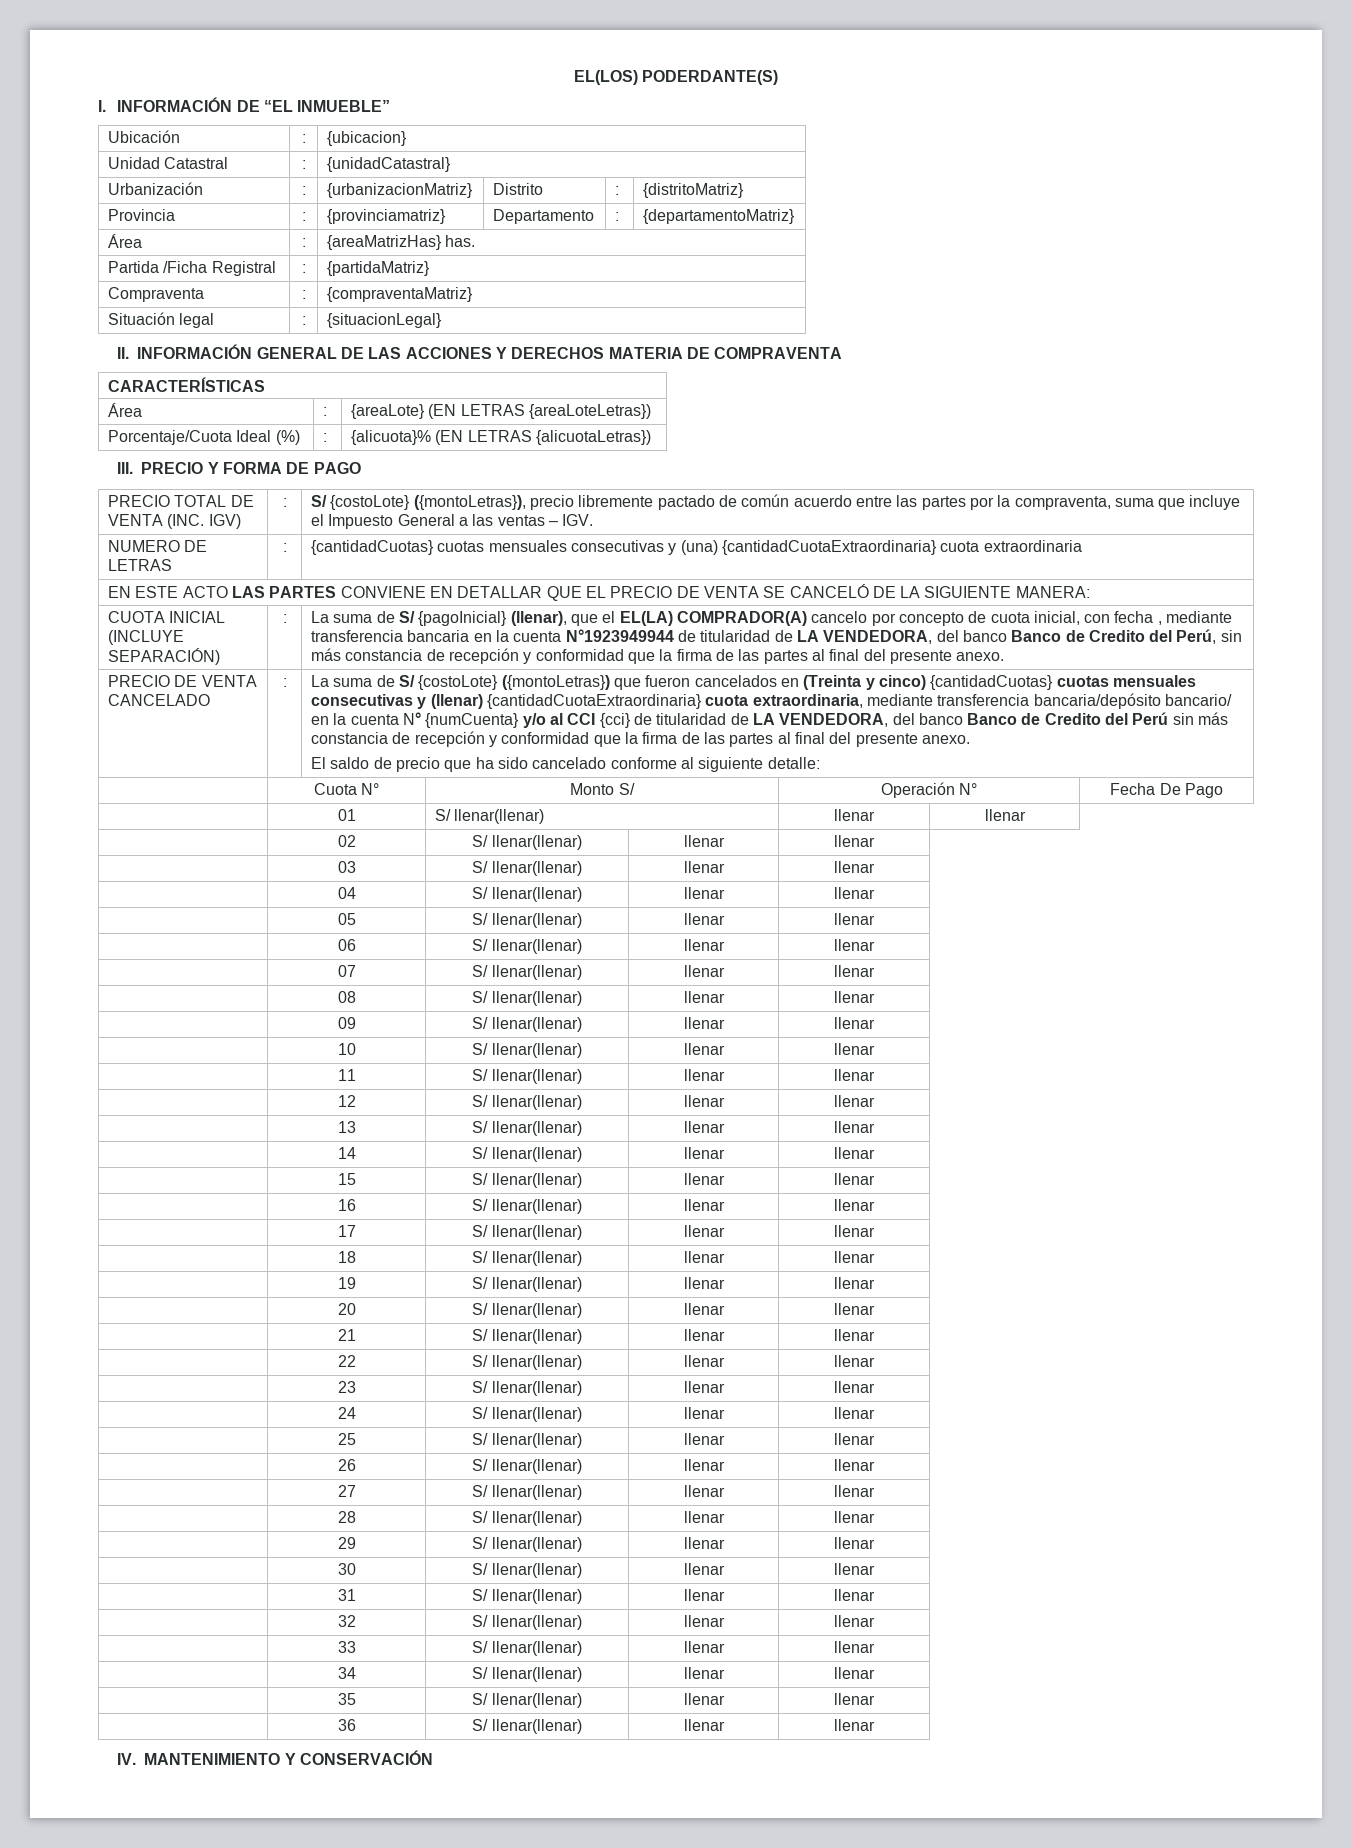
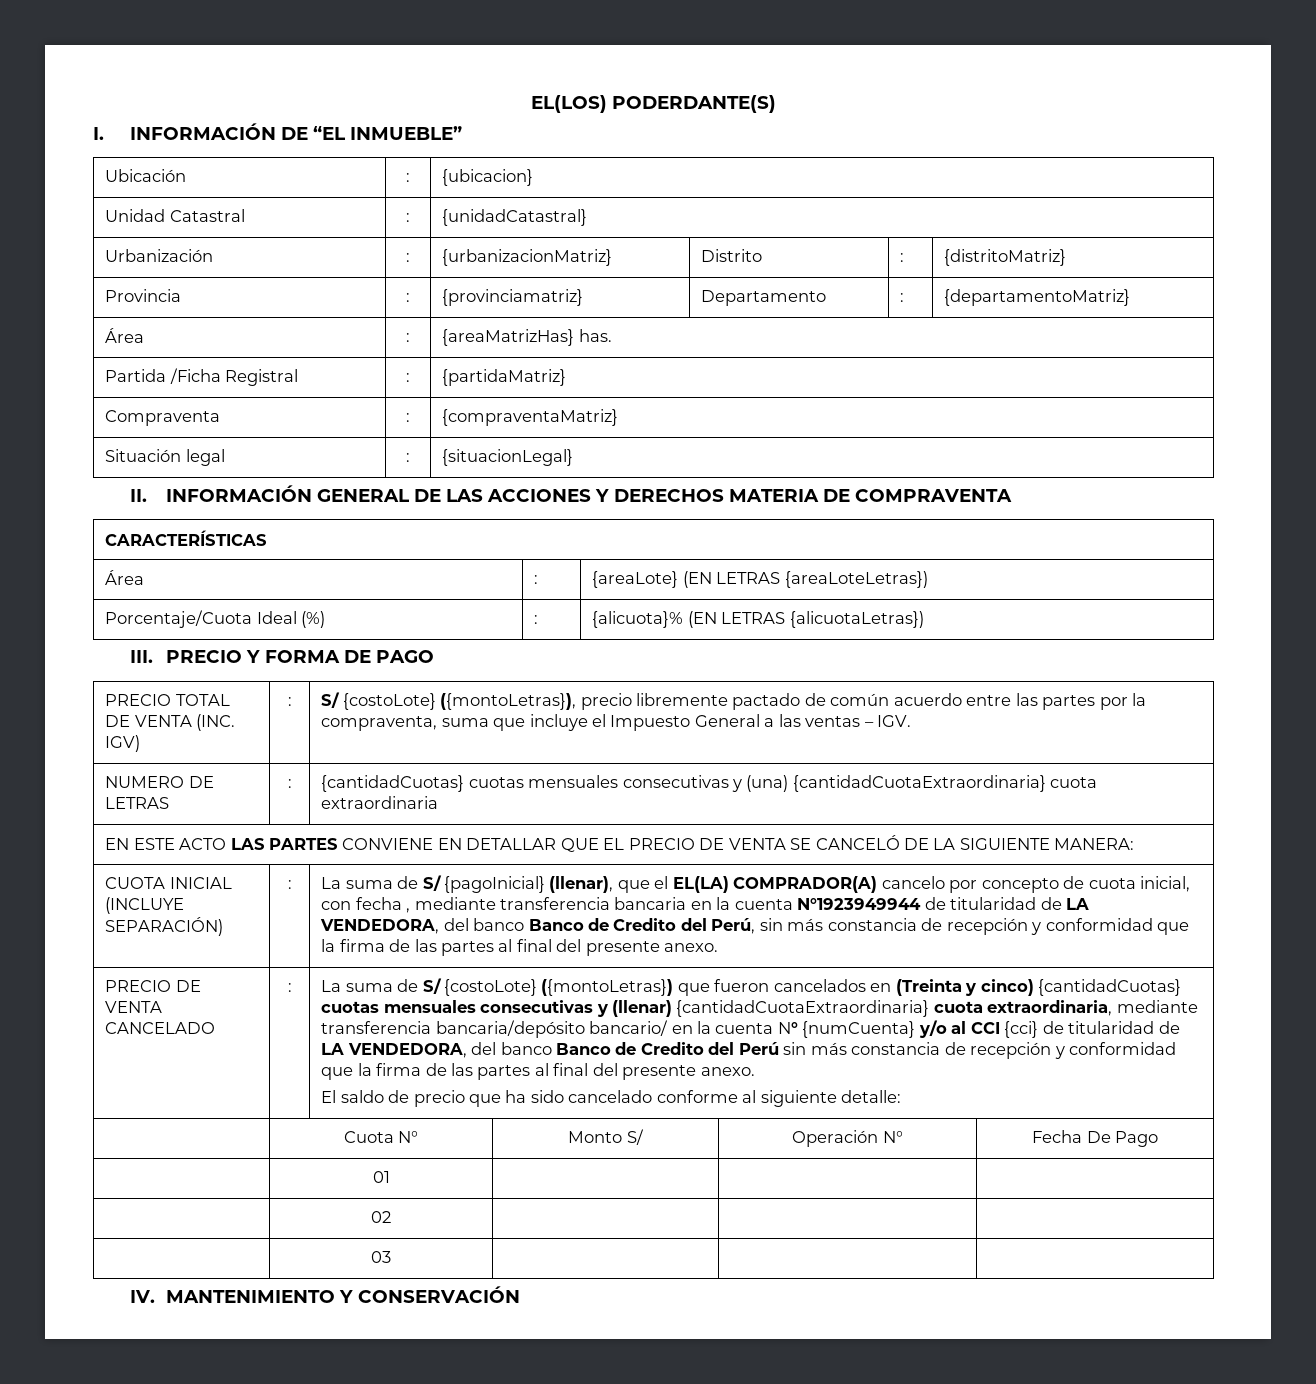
- | 01 | S/ llenar(llenar) | llenar | llenar
- | 02 | S/ llenar(llenar) | llenar | llenar
- | 03 | S/ llenar(llenar) | llenar | llenar
- | 04 | S/ llenar(llenar) | llenar | llenar
- | 05 | S/ llenar(llenar) | llenar | llenar
- | 06 | S/ llenar(llenar) | llenar | llenar
- | 07 | S/ llenar(llenar) | llenar | llenar
- | 08 | S/ llenar(llenar) | llenar | llenar
- | 09 | S/ llenar(llenar) | llenar | llenar
- | 10 | S/ llenar(llenar) | llenar | llenar
- | 11 | S/ llenar(llenar) | llenar | llenar
- | 12 | S/ llenar(llenar) | llenar | llenar
- | 13 | S/ llenar(llenar) | llenar | llenar
- | 14 | S/ llenar(llenar) | llenar | llenar
- | 15 | S/ llenar(llenar) | llenar | llenar
- | 16 | S/ llenar(llenar) | llenar | llenar
- | 17 | S/ llenar(llenar) | llenar | llenar
- | 18 | S/ llenar(llenar) | llenar | llenar
- | 19 | S/ llenar(llenar) | llenar | llenar
- | 20 | S/ llenar(llenar) | llenar | llenar
- | 21 | S/ llenar(llenar) | llenar | llenar
- | 22 | S/ llenar(llenar) | llenar | llenar
- | 23 | S/ llenar(llenar) | llenar | llenar
- | 24 | S/ llenar(llenar) | llenar | llenar
- | 25 | S/ llenar(llenar) | llenar | llenar
- | 26 | S/ llenar(llenar) | llenar | llenar
- | 27 | S/ llenar(llenar) | llenar | llenar
- | 28 | S/ llenar(llenar) | llenar | llenar
- | 29 | S/ llenar(llenar) | llenar | llenar
- | 30 | S/ llenar(llenar) | llenar | llenar
- | 31 | S/ llenar(llenar) | llenar | llenar
- | 32 | S/ llenar(llenar) | llenar | llenar
- | 33 | S/ llenar(llenar) | llenar | llenar
- | 34 | S/ llenar(llenar) | llenar | llenar
- | 35 | S/ llenar(llenar) | llenar | llenar
- | 36 | S/ llenar(llenar) | llenar | llenar
+ | 01 | | |
+ | 02 | | |
+ | 03 | | |

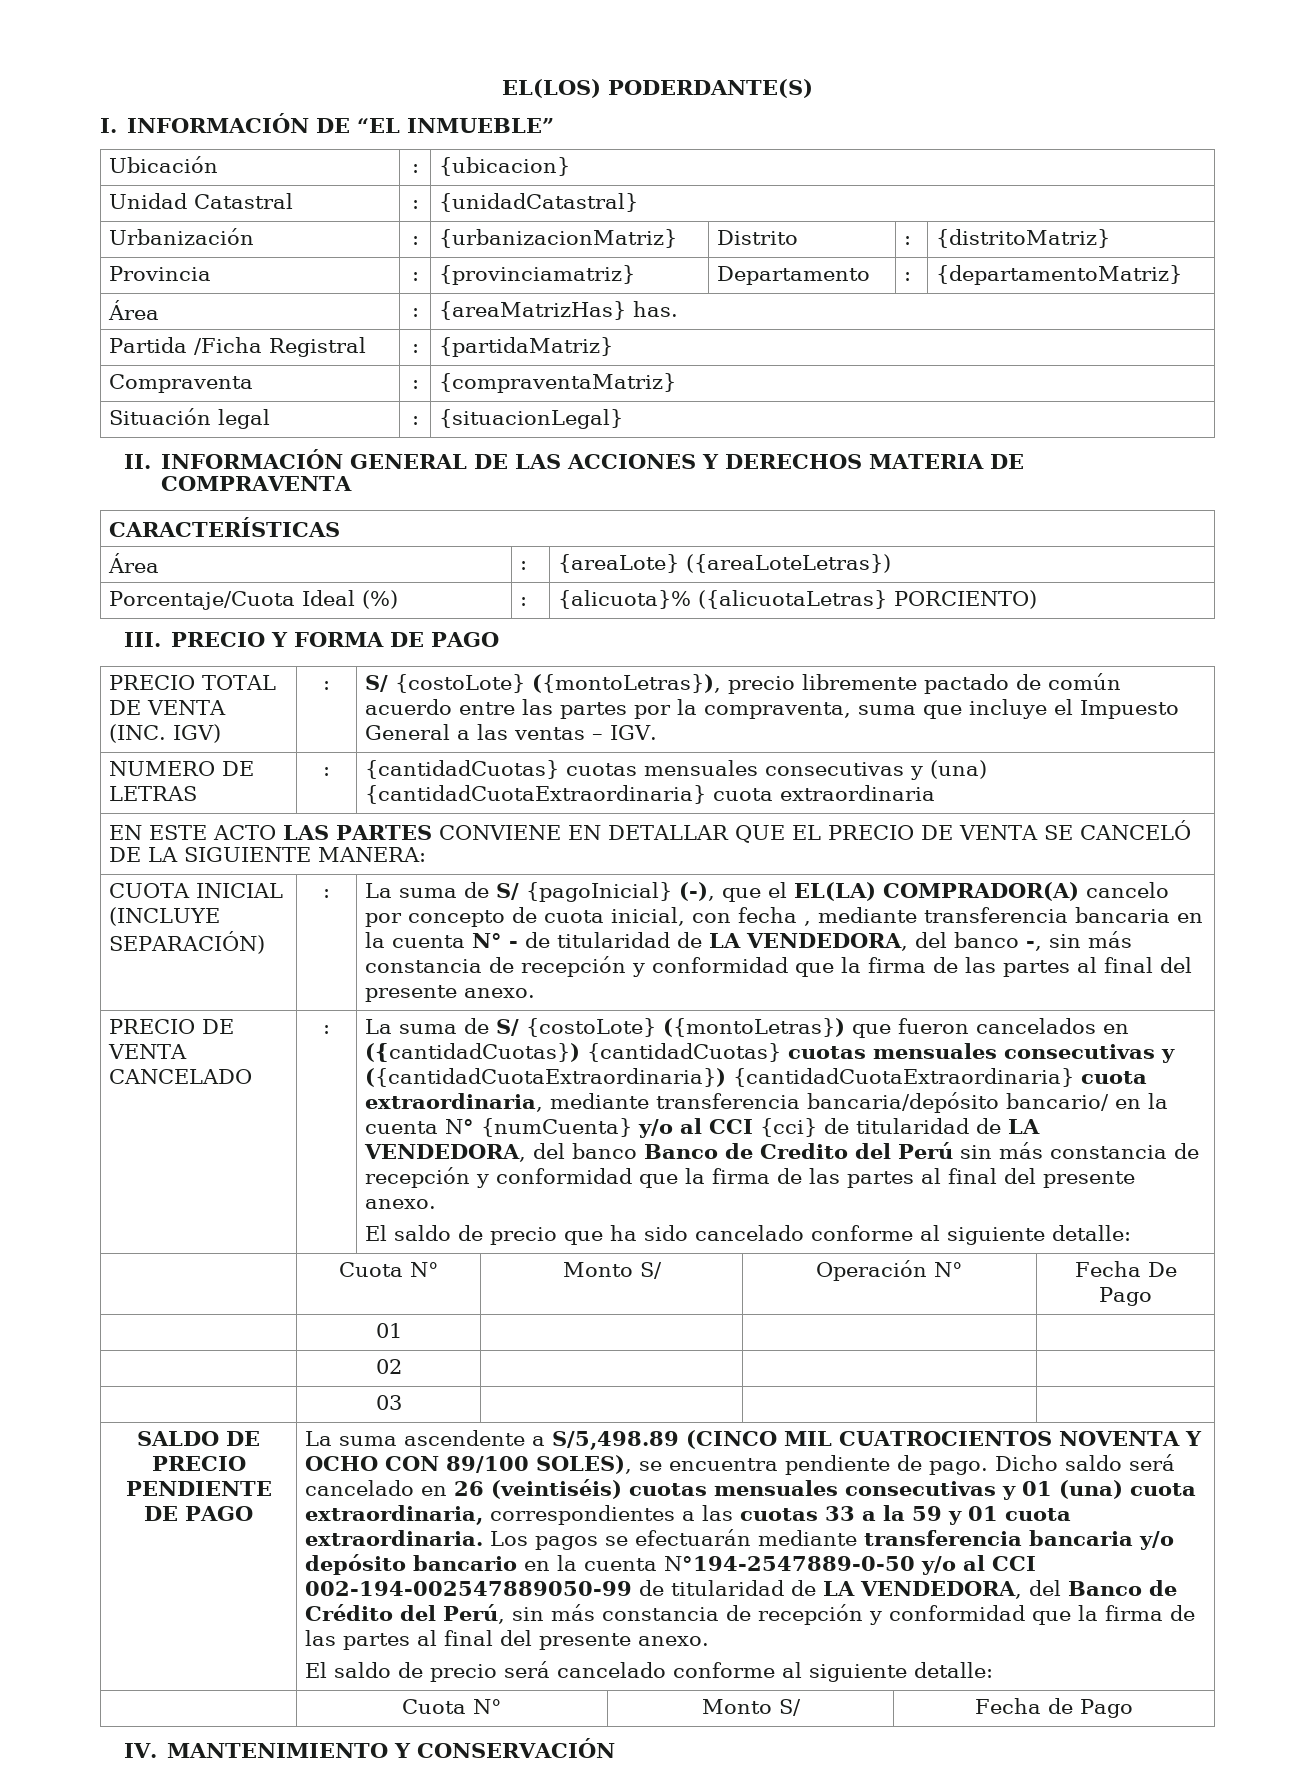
- Área | : | {areaLote} (EN LETRAS {areaLoteLetras})
+ Área | : | {areaLote} ({areaLoteLetras})
- Porcentaje/Cuota Ideal (%) | : | {alicuota}% (EN LETRAS {alicuotaLetras})
+ Porcentaje/Cuota Ideal (%) | : | {alicuota}% ({alicuotaLetras} PORCIENTO)
- La suma de S/ {pagoInicial} (llenar), que el EL(LA) COMPRADOR(A) cancelo por concepto de cuota inicial, con fecha , mediante transferencia bancaria en la cuenta N°1923949944 de titularidad de LA VENDEDORA, del banco Banco de Credito del Perú, sin más constancia de recepción y conformidad que la firma de las partes al final del presente anexo.
+ La suma de S/ {pagoInicial} (-), que el EL(LA) COMPRADOR(A) cancelo por concepto de cuota inicial, con fecha , mediante transferencia bancaria en la cuenta N° - de titularidad de LA VENDEDORA, del banco -, sin más constancia de recepción y conformidad que la firma de las partes al final del presente anexo.
- La suma de S/ {costoLote} ({montoLetras}) que fueron cancelados en (Treinta y cinco) {cantidadCuotas} cuotas mensuales consecutivas y (llenar) {cantidadCuotaExtraordinaria} cuota extraordinaria, mediante transferencia bancaria/depósito bancario/ en la cuenta N° {numCuenta} y/o al CCI {cci} de titularidad de LA VENDEDORA, del banco Banco de Credito del Perú sin más constancia de recepción y conformidad que la firma de las partes al final del presente anexo.
+ La suma de S/ {costoLote} ({montoLetras}) que fueron cancelados en ({cantidadCuotas}) {cantidadCuotas} cuotas mensuales consecutivas y ({cantidadCuotaExtraordinaria}) {cantidadCuotaExtraordinaria} cuota extraordinaria, mediante transferencia bancaria/depósito bancario/ en la cuenta N° {numCuenta} y/o al CCI {cci} de titularidad de LA VENDEDORA, del banco Banco de Credito del Perú sin más constancia de recepción y conformidad que la firma de las partes al final del presente anexo.
+ SALDO DE PRECIO PENDIENTE DE PAGO | La suma ascendente a S/5,498.89 (CINCO MIL CUATROCIENTOS NOVENTA Y OCHO CON 89/100 SOLES), se encuentra pendiente de pago. Dicho saldo será cancelado en 26 (veintiséis) cuotas mensuales consecutivas y 01 (una) cuota extraordinaria, correspondientes a las cuotas 33 a la 59 y 01 cuota extraordinaria. Los pagos se efectuarán mediante transferencia bancaria y/o depósito bancario en la cuenta N°194-2547889-0-50 y/o al CCI 002-194-002547889050-99 de titularidad de LA VENDEDORA, del Banco de Crédito del Perú, sin más constancia de recepción y conformidad que la firma de las partes al final del presente anexo.
+ El saldo de precio será cancelado conforme al siguiente detalle:
+ | Cuota N° | Monto S/ | Fecha de Pago

